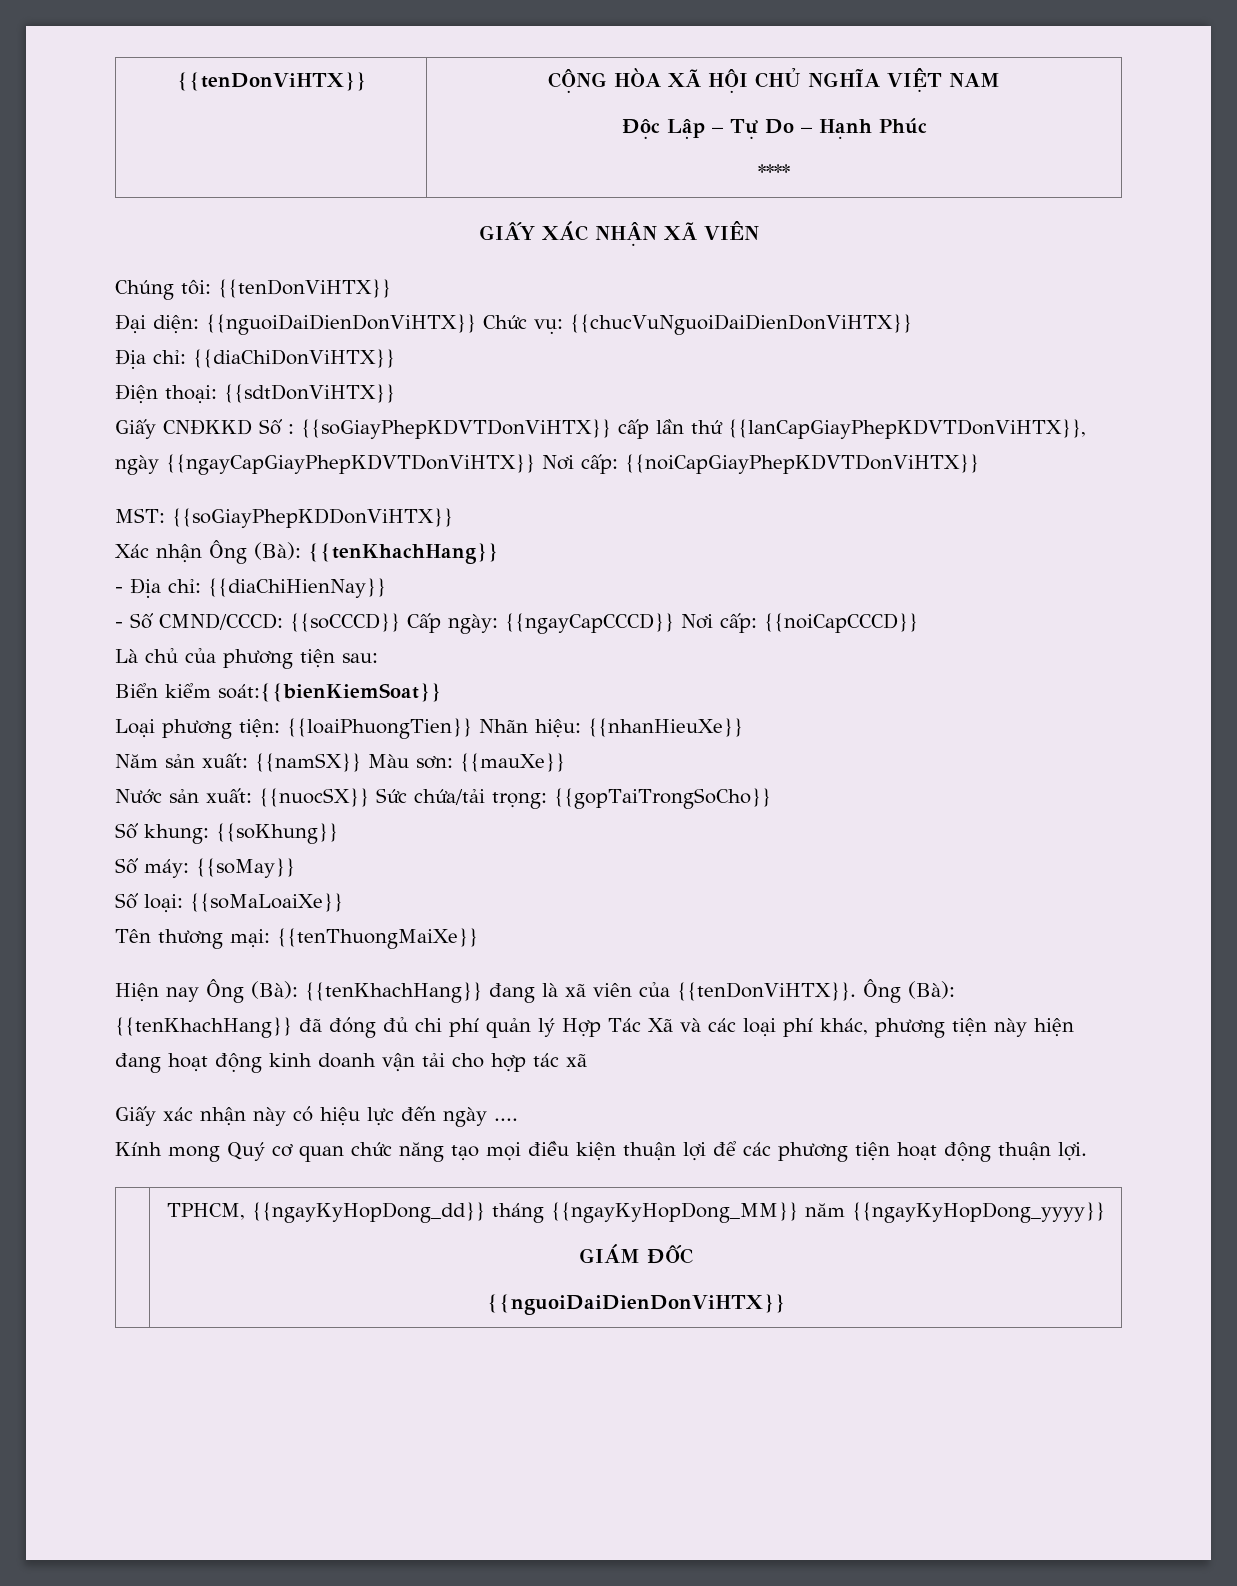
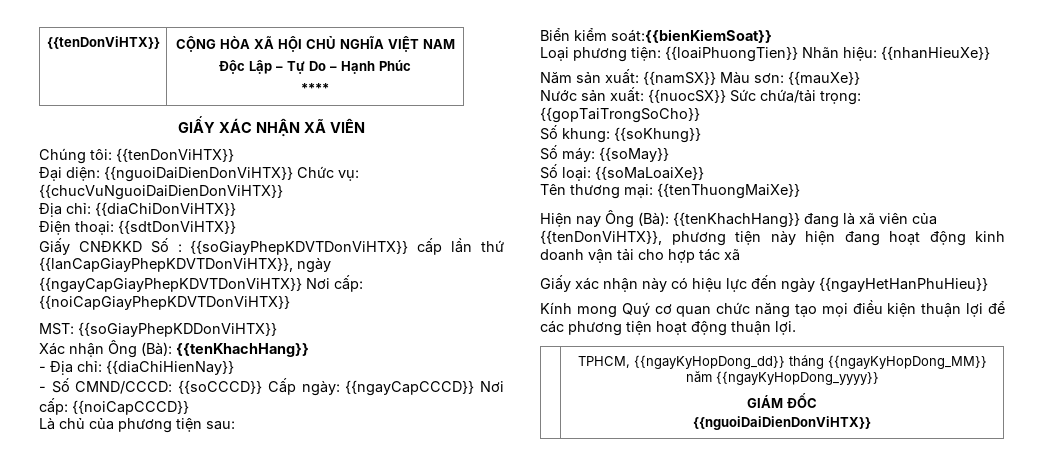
- Hiện nay Ông (Bà): {{tenKhachHang}} đang là xã viên của {{tenDonViHTX}}. Ông (Bà): {{tenKhachHang}} đã đóng đủ chi phí quản lý Hợp Tác Xã và các loại phí khác, phương tiện này hiện đang hoạt động kinh doanh vận tải cho hợp tác xã
+ Hiện nay Ông (Bà): {{tenKhachHang}} đang là xã viên của {{tenDonViHTX}}, phương tiện này hiện đang hoạt động kinh doanh vận tải cho hợp tác xã
- Giấy xác nhận này có hiệu lực đến ngày ....
+ Giấy xác nhận này có hiệu lực đến ngày {{ngayHetHanPhuHieu}}

